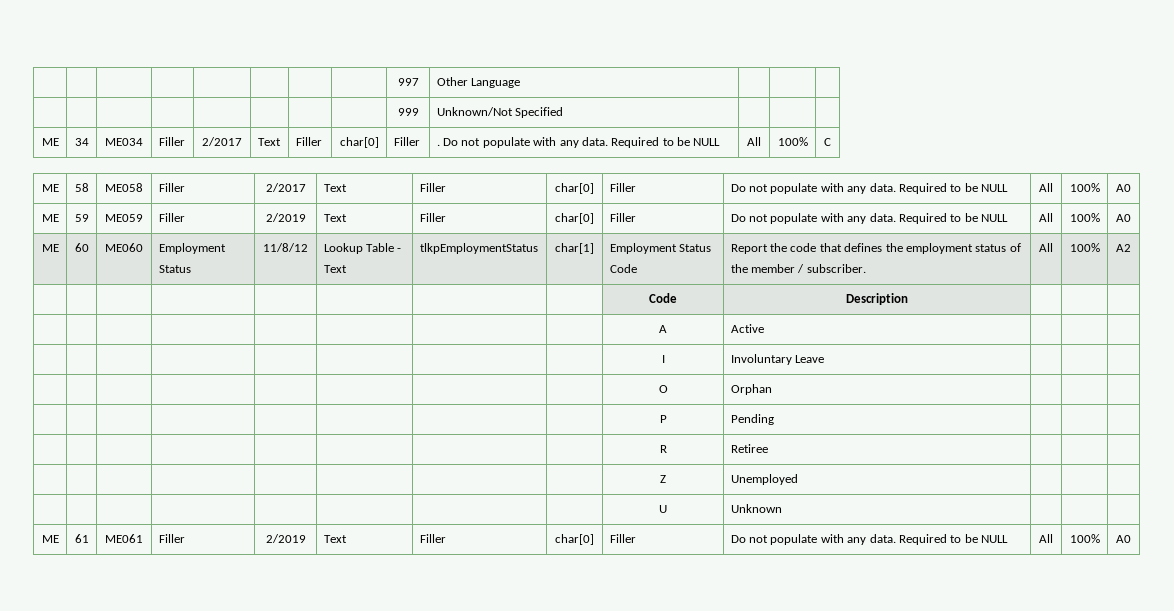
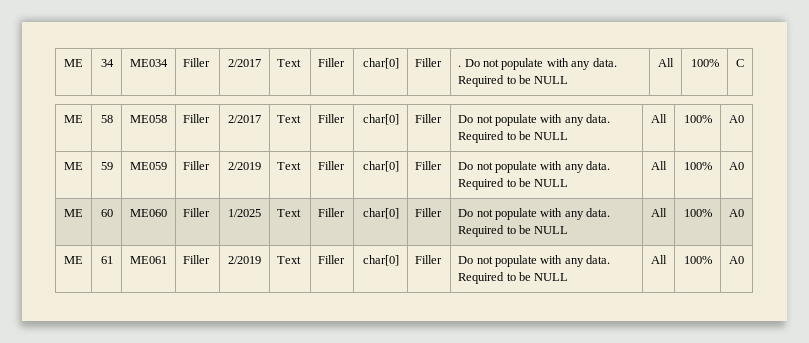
- | | | | | | | | 997 | Other Language | | |
- | | | | | | | | 999 | Unknown/Not Specified | | |
- ME | 60 | ME060 | Employment Status | 11/8/12 | Lookup Table - Text | tlkpEmploymentStatus | char[1] | Employment Status Code | Report the code that defines the employment status of the member / subscriber. | All | 100% | A2
- | | | | | | | | Code | Description | | |
- | | | | | | | | A | Active | | |
- | | | | | | | | I | Involuntary Leave | | |
- | | | | | | | | O | Orphan | | |
- | | | | | | | | P | Pending | | |
- | | | | | | | | R | Retiree | | |
- | | | | | | | | Z | Unemployed | | |
- | | | | | | | | U | Unknown | | |
+ ME | 60 | ME060 | Filler | 1/2025 | Text | Filler | char[0] | Filler | Do not populate with any data. Required to be NULL | All | 100% | A0

